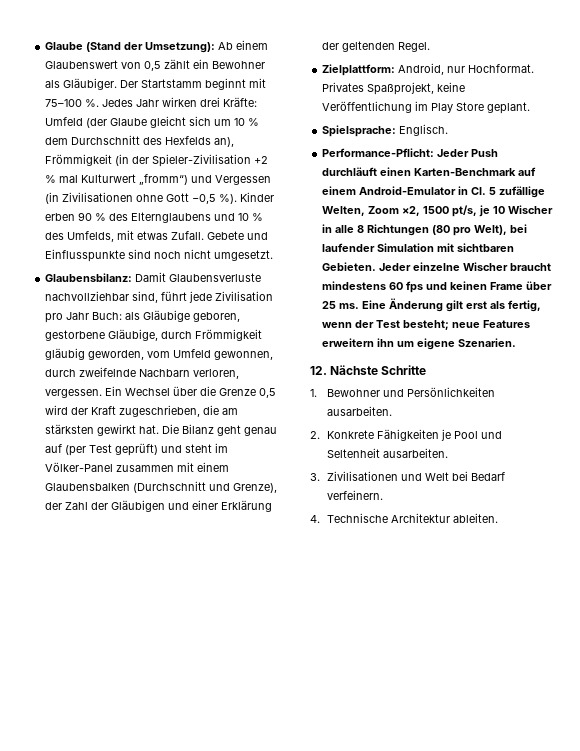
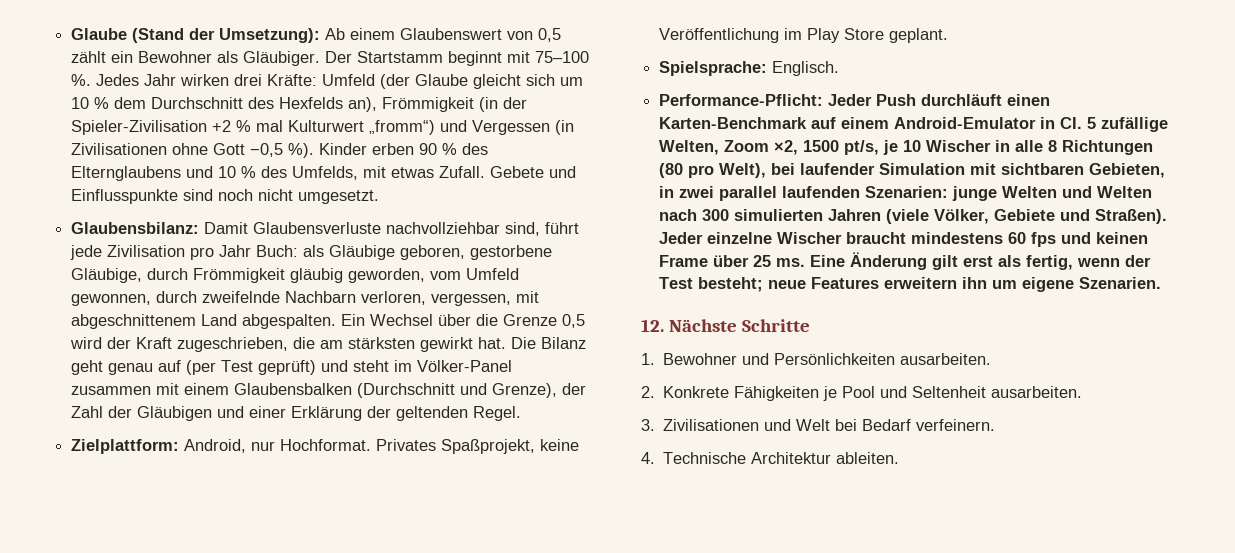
- Glaubensbilanz: Damit Glaubensverluste nachvollziehbar sind, führt jede Zivilisation pro Jahr Buch: als Gläubige geboren, gestorbene Gläubige, durch Frömmigkeit gläubig geworden, vom Umfeld gewonnen, durch zweifelnde Nachbarn verloren, vergessen.
+ Glaubensbilanz: Damit Glaubensverluste nachvollziehbar sind, führt jede Zivilisation pro Jahr Buch: als Gläubige geboren, gestorbene Gläubige, durch Frömmigkeit gläubig geworden, vom Umfeld gewonnen, durch zweifelnde Nachbarn verloren, vergessen, mit abgeschnittenem Land abgespalten.
- Performance-Pflicht: Jeder Push durchläuft einen Karten-Benchmark auf einem Android-Emulator in CI. 5 zufällige Welten, Zoom ×2, 1500 pt/s, je 10 Wischer in alle 8 Richtungen (80 pro Welt), bei laufender Simulation mit sichtbaren Gebieten.
+ Performance-Pflicht: Jeder Push durchläuft einen Karten-Benchmark auf einem Android-Emulator in CI. 5 zufällige Welten, Zoom ×2, 1500 pt/s, je 10 Wischer in alle 8 Richtungen (80 pro Welt), bei laufender Simulation mit sichtbaren Gebieten, in zwei parallel laufenden Szenarien: junge Welten und Welten nach 300 simulierten Jahren (viele Völker, Gebiete und Straßen).

